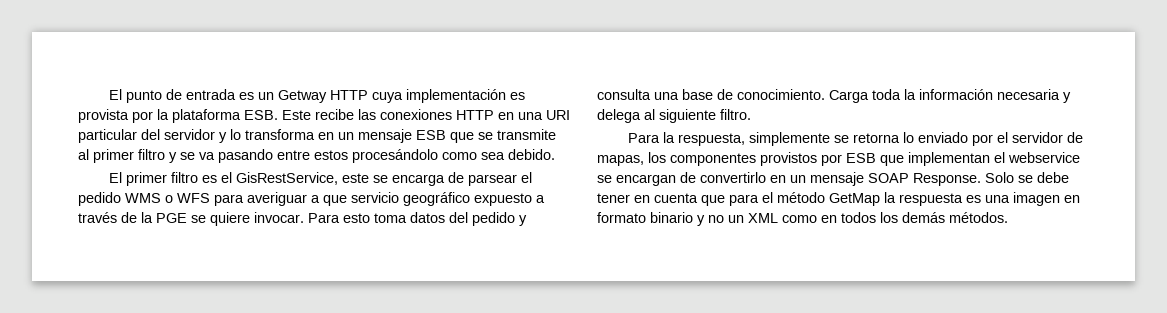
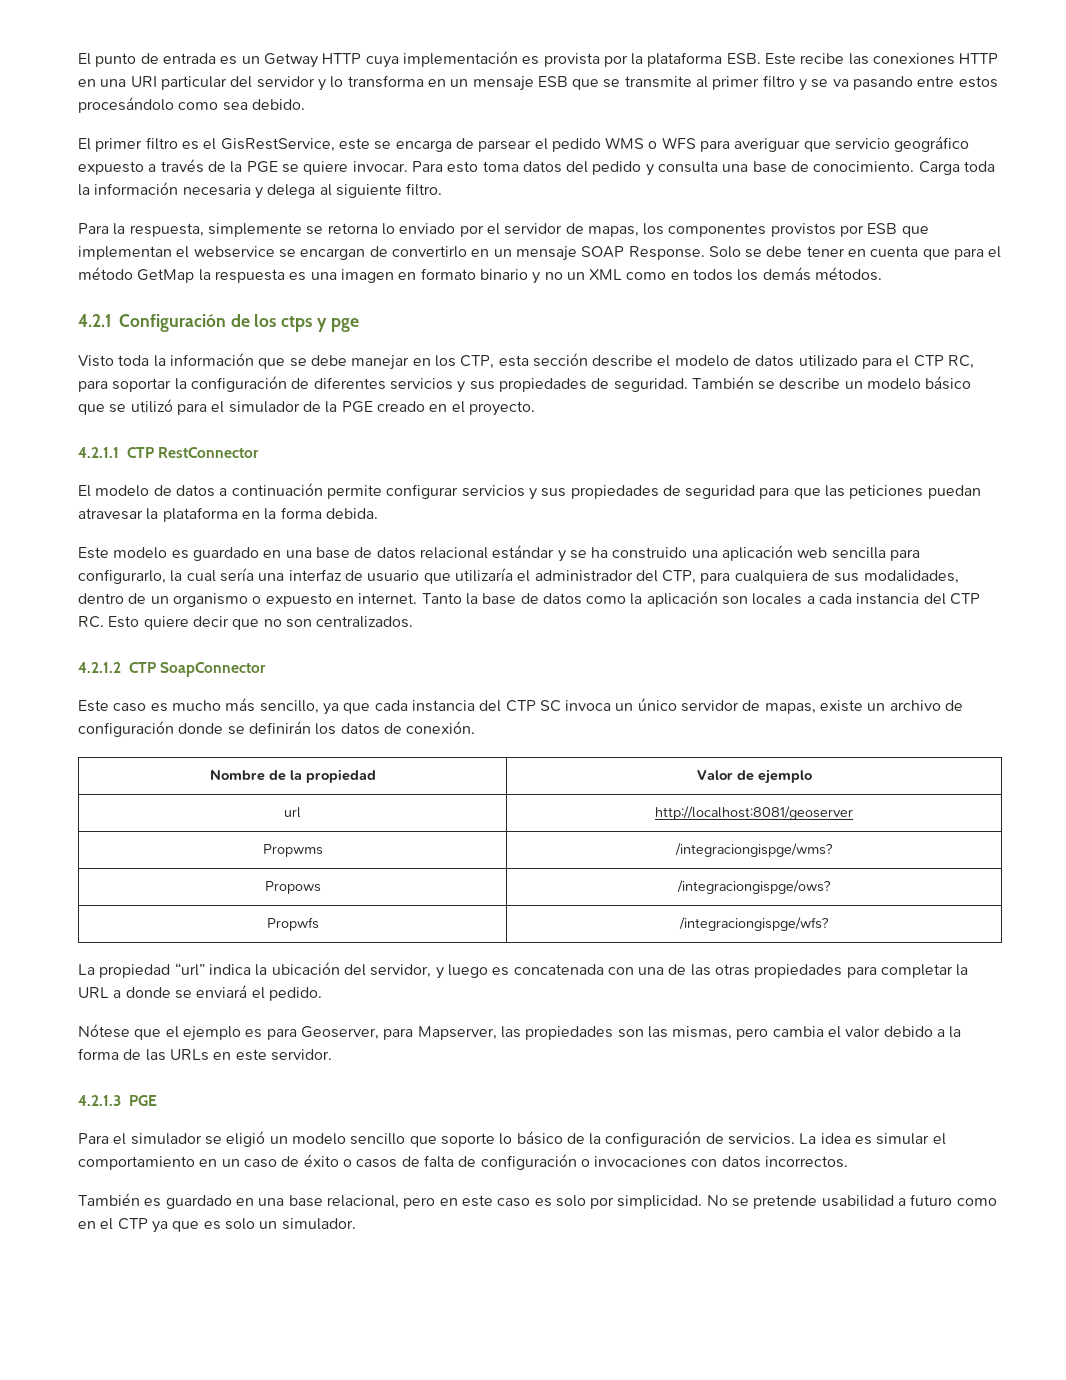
- El primer filtro es el GisRestService, este se encarga de parsear el pedido WMS o WFS para averiguar a que servicio geográfico expuesto a través de la PGE se quiere invocar.
+ El primer filtro es el GisRestService, este se encarga de parsear el pedido WMS o WFS para averiguar que servicio geográfico expuesto a través de la PGE se quiere invocar.
+ 4.2.1 Configuración de los ctps y pge
+ Visto toda la información que se debe manejar en los CTP, esta sección describe el modelo de datos utilizado para el CTP RC, para soportar la configuración de diferentes servicios y sus propiedades de seguridad. También se describe un modelo básico que se utilizó para el simulador de la PGE creado en el proyecto.
+ 4.2.1.1 CTP RestConnector
+ El modelo de datos a continuación permite configurar servicios y sus propiedades de seguridad para que las peticiones puedan atravesar la plataforma en la forma debida.
+ Este modelo es guardado en una base de datos relacional estándar y se ha construido una aplicación web sencilla para configurarlo, la cual sería una interfaz de usuario que utilizaría el administrador del CTP, para cualquiera de sus modalidades, dentro de un organismo o expuesto en internet. Tanto la base de datos como la aplicación son locales a cada instancia del CTP RC. Esto quiere decir que no son centralizados.
+ 4.2.1.2 CTP SoapConnector
+ Este caso es mucho más sencillo, ya que cada instancia del CTP SC invoca un único servidor de mapas, existe un archivo de configuración donde se definirán los datos de conexión.
+ Nombre de la propiedad | Valor de ejemplo
+ url | http://localhost:8081/geoserver
+ Propwms | /integraciongispge/wms?
+ Propows | /integraciongispge/ows?
+ Propwfs | /integraciongispge/wfs?
+ La propiedad “url” indica la ubicación del servidor, y luego es concatenada con una de las otras propiedades para completar la URL a donde se enviará el pedido.
+ Nótese que el ejemplo es para Geoserver, para Mapserver, las propiedades son las mismas, pero cambia el valor debido a la forma de las URLs en este servidor.
+ 4.2.1.3 PGE
+ Para el simulador se eligió un modelo sencillo que soporte lo básico de la configuración de servicios. La idea es simular el comportamiento en un caso de éxito o casos de falta de configuración o invocaciones con datos incorrectos.
+ También es guardado en una base relacional, pero en este caso es solo por simplicidad. No se pretende usabilidad a futuro como en el CTP ya que es solo un simulador.

